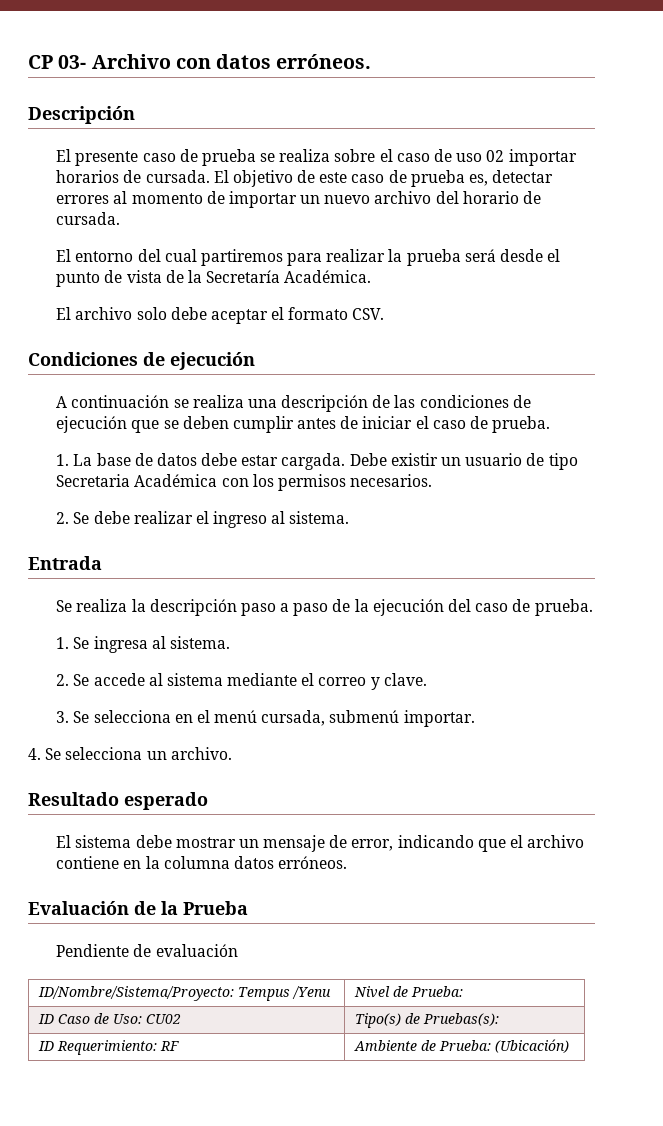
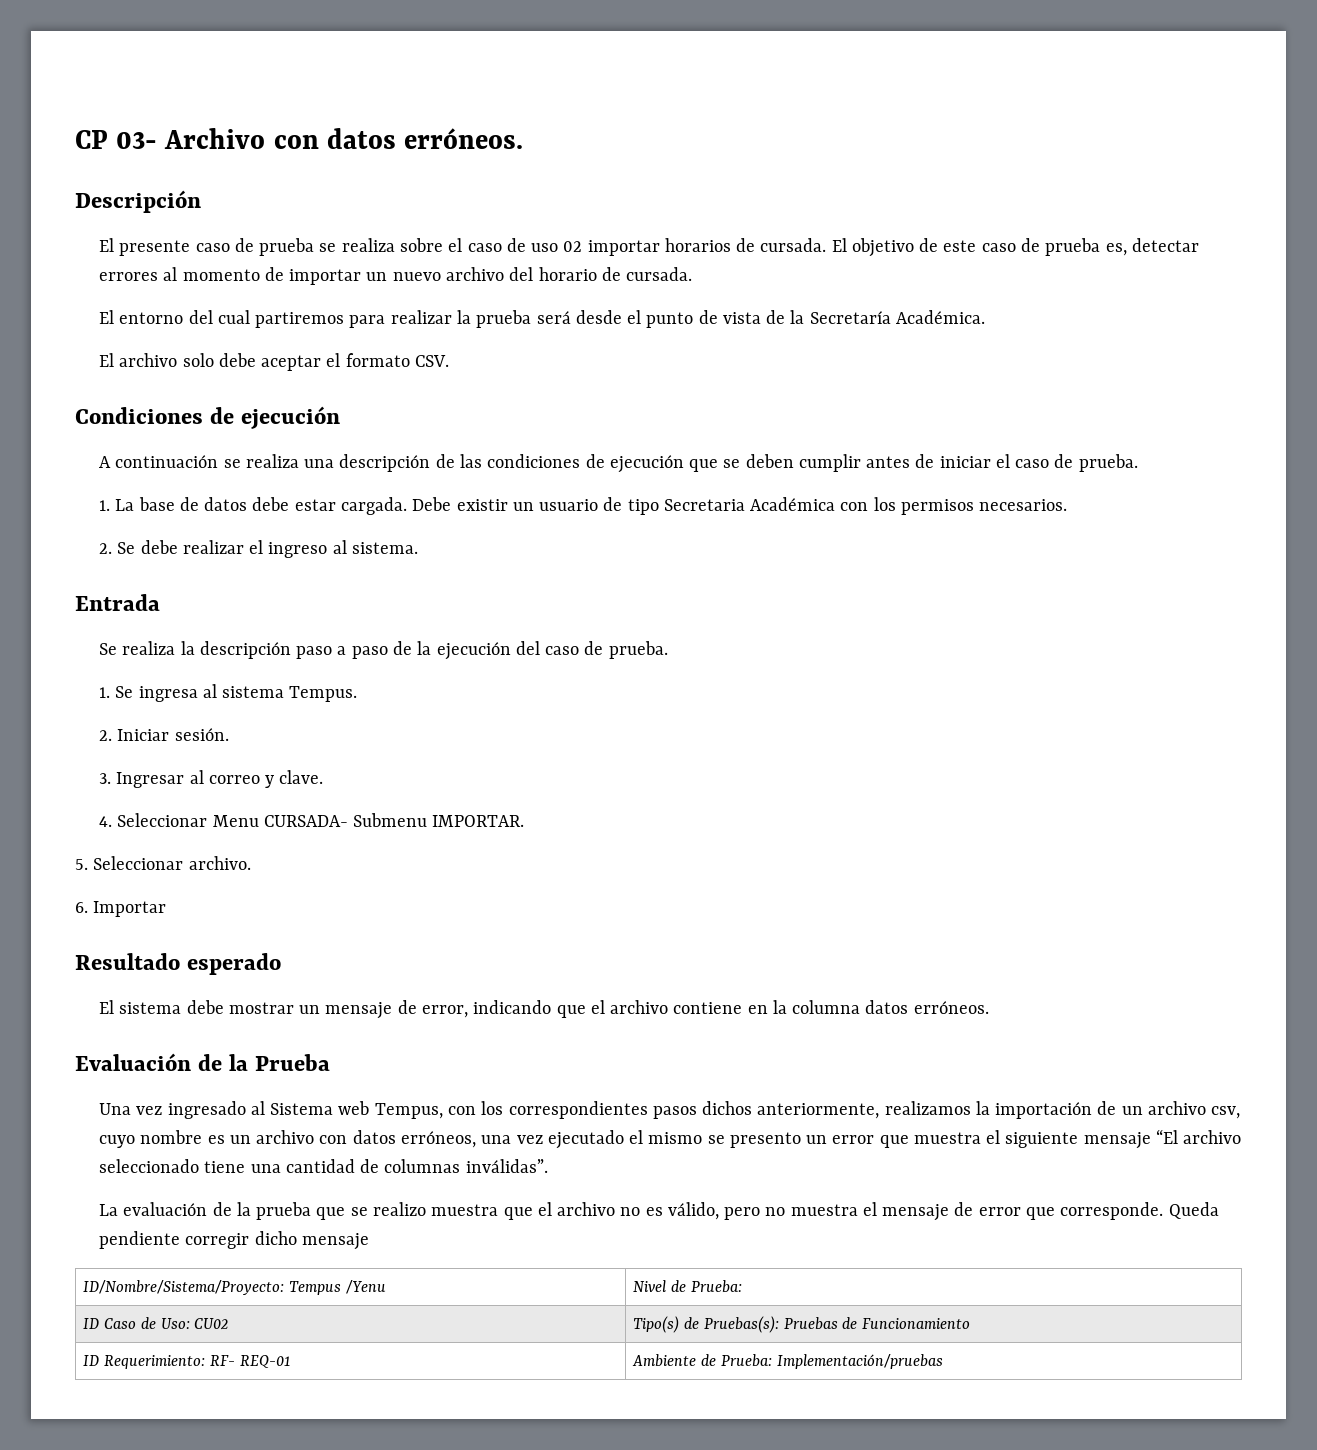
- 1. Se ingresa al sistema.
- 2. Se accede al sistema mediante el correo y clave.
- 3. Se selecciona en el menú cursada, submenú importar.
- 4. Se selecciona un archivo.
+ 1. Se ingresa al sistema Tempus.
+ 2. Iniciar sesión.
+ 3. Ingresar al correo y clave.
+ 4. Seleccionar Menu CURSADA- Submenu IMPORTAR.
+ 5. Seleccionar archivo.
+ 6. Importar
- Pendiente de evaluación
+ Una vez ingresado al Sistema web Tempus, con los correspondientes pasos dichos anteriormente, realizamos la importación de un archivo csv, cuyo nombre es un archivo con datos erróneos, una vez ejecutado el mismo se presento un error que muestra el siguiente mensaje “El archivo seleccionado tiene una cantidad de columnas inválidas”.
+ La evaluación de la prueba que se realizo muestra que el archivo no es válido, pero no muestra el mensaje de error que corresponde. Queda pendiente corregir dicho mensaje
- ID Caso de Uso: CU02 | Tipo(s) de Pruebas(s):
+ ID Caso de Uso: CU02 | Tipo(s) de Pruebas(s): Pruebas de Funcionamiento
- ID Requerimiento: RF | Ambiente de Prueba: (Ubicación)
+ ID Requerimiento: RF- REQ-01 | Ambiente de Prueba: Implementación/pruebas

